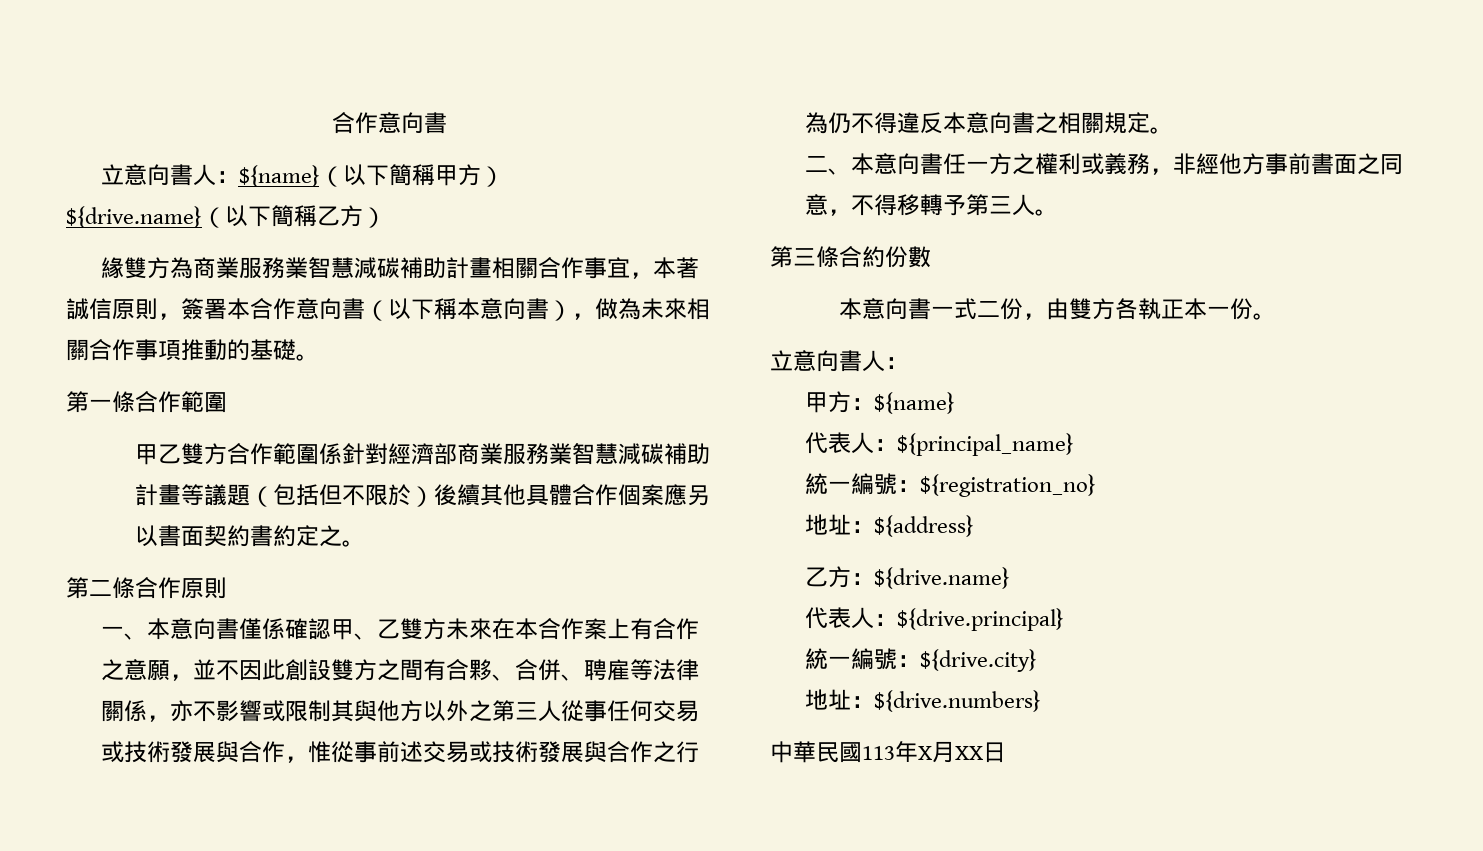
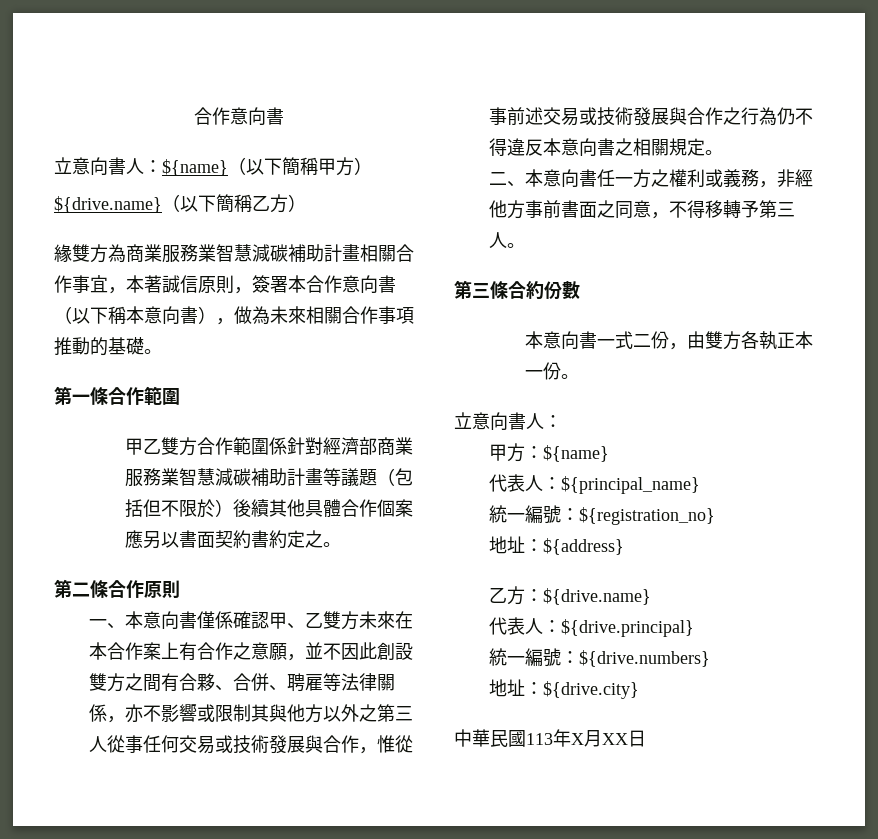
- 統一編號：${drive.city}
- 地址：${drive.numbers}
+ 統一編號：${drive.numbers}
+ 地址：${drive.city}

